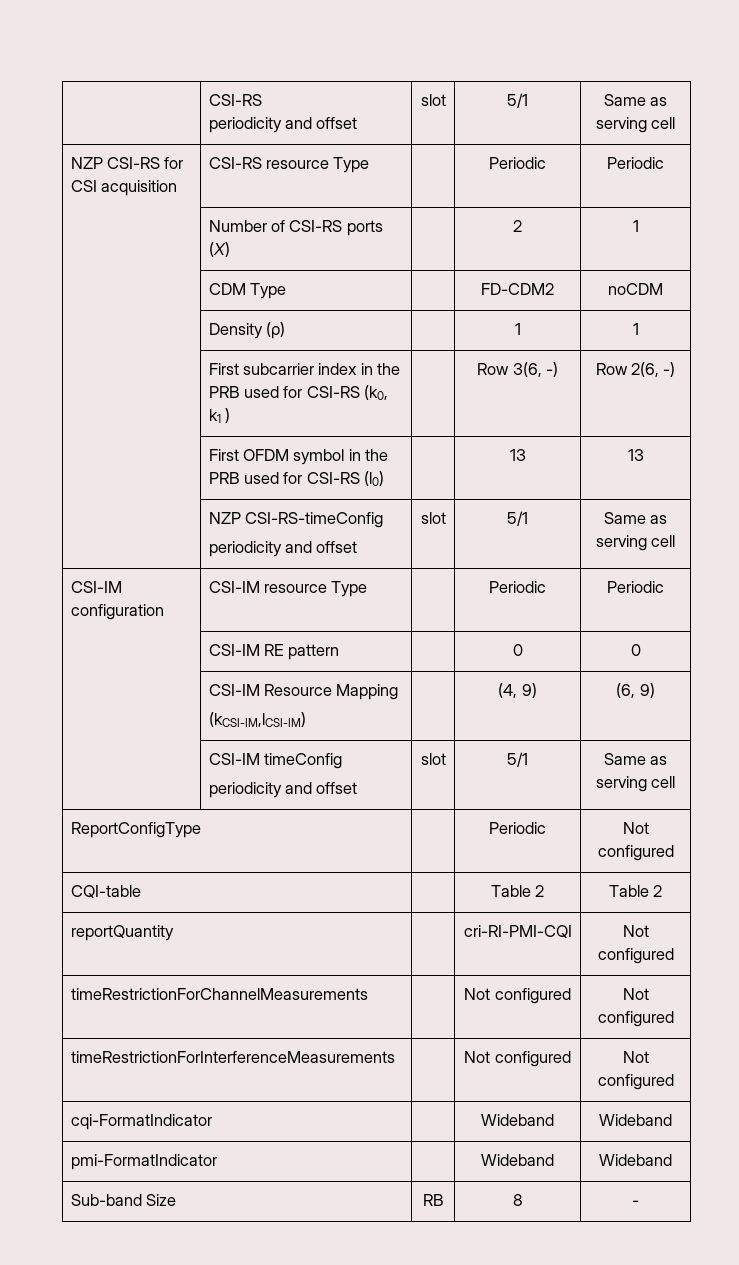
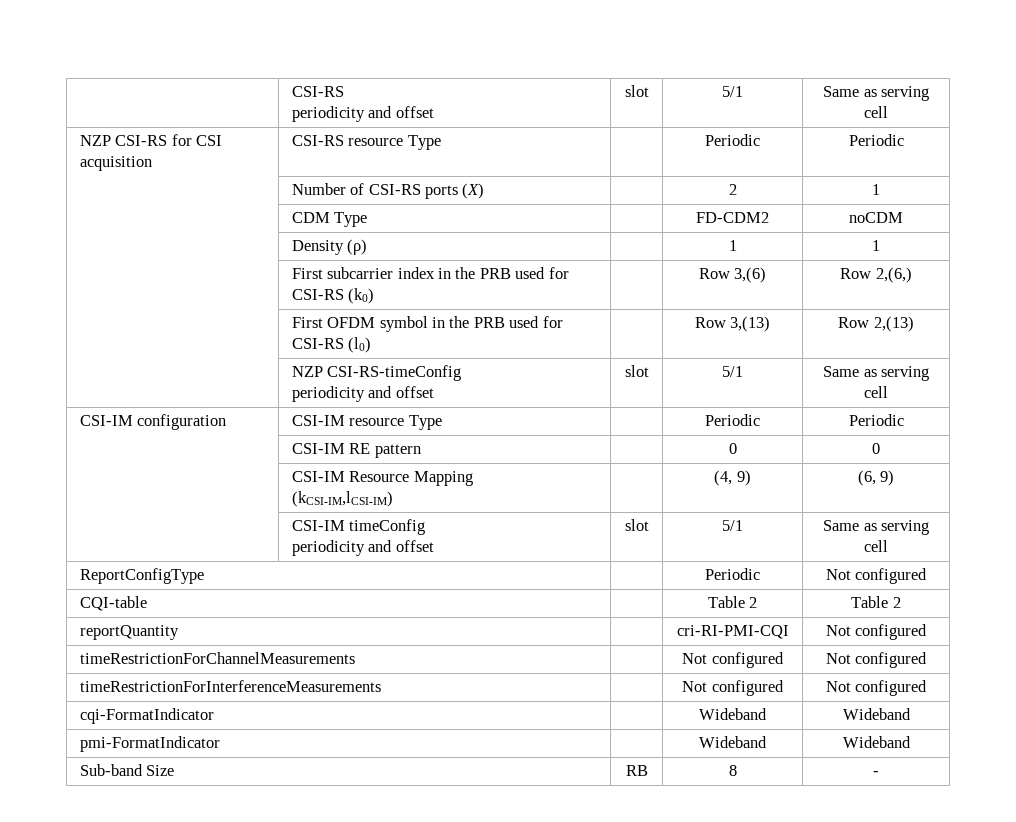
- | First subcarrier index in the PRB used for CSI-RS (k0, k1 ) | | Row 3(6, -) | Row 2(6, -)
+ | First subcarrier index in the PRB used for CSI-RS (k0) | | Row 3,(6) | Row 2,(6,)
- | First OFDM symbol in the PRB used for CSI-RS (l0) | | 13 | 13
+ | First OFDM symbol in the PRB used for CSI-RS (l0) | | Row 3,(13) | Row 2,(13)

